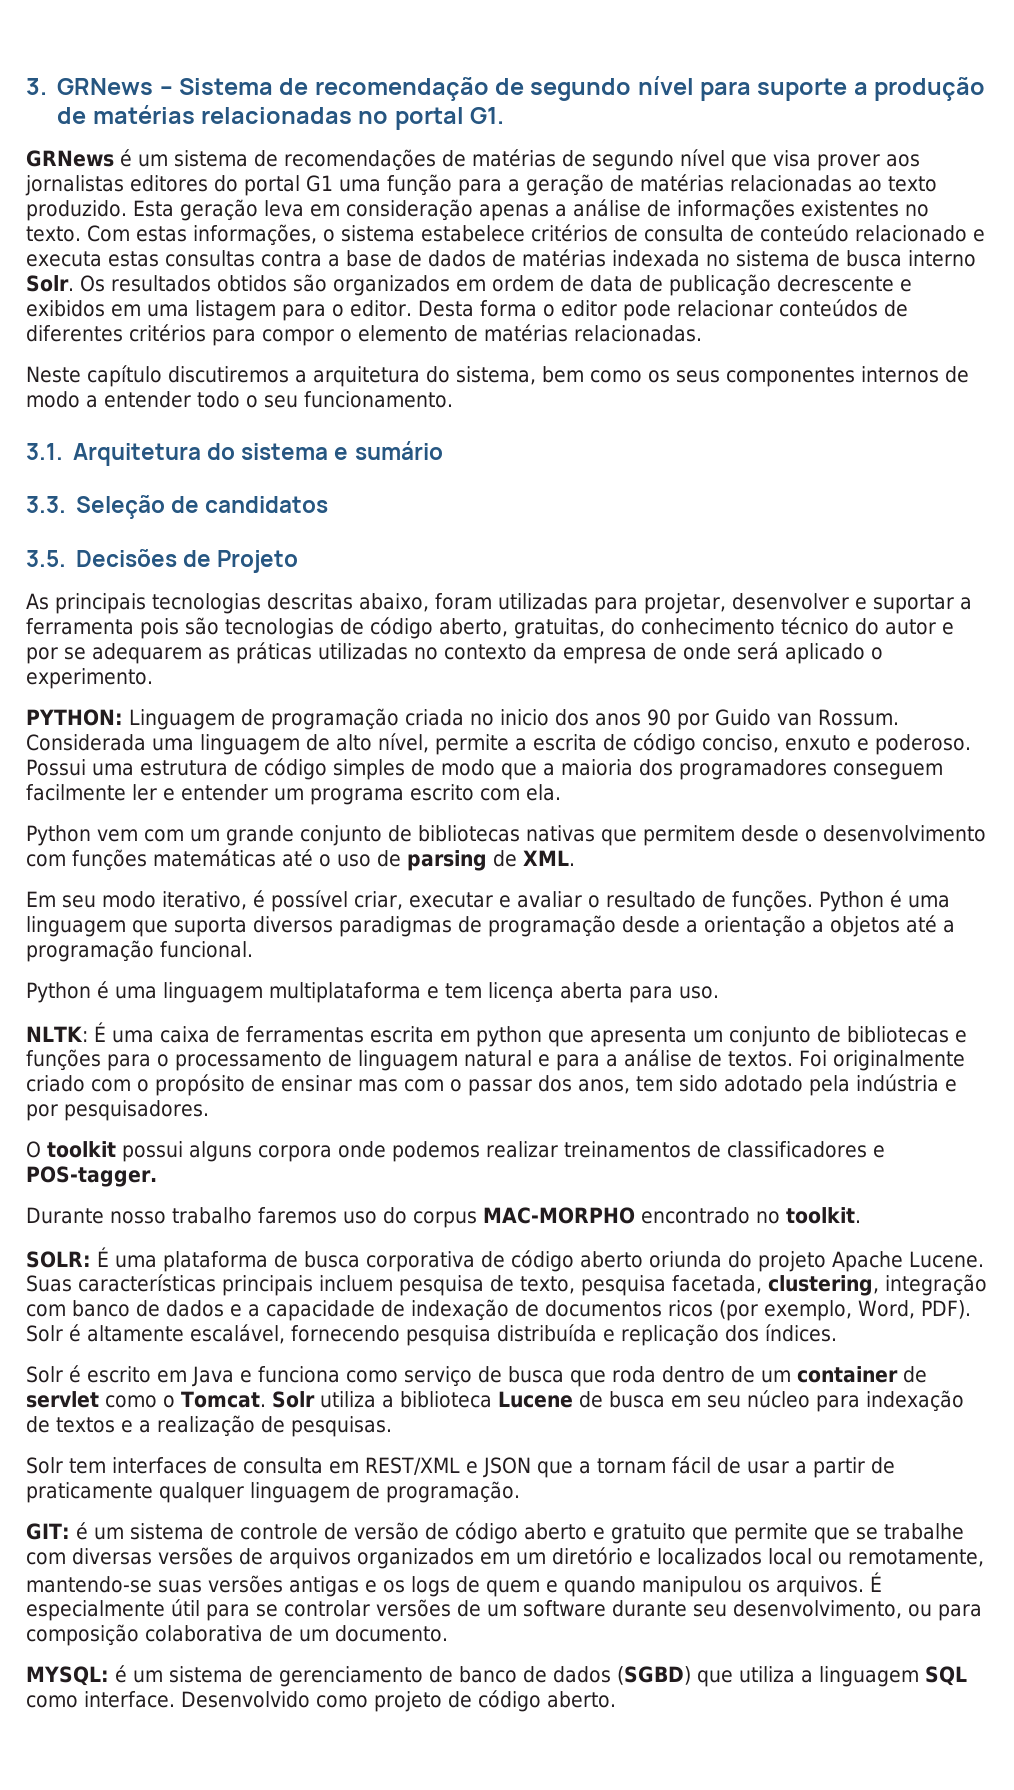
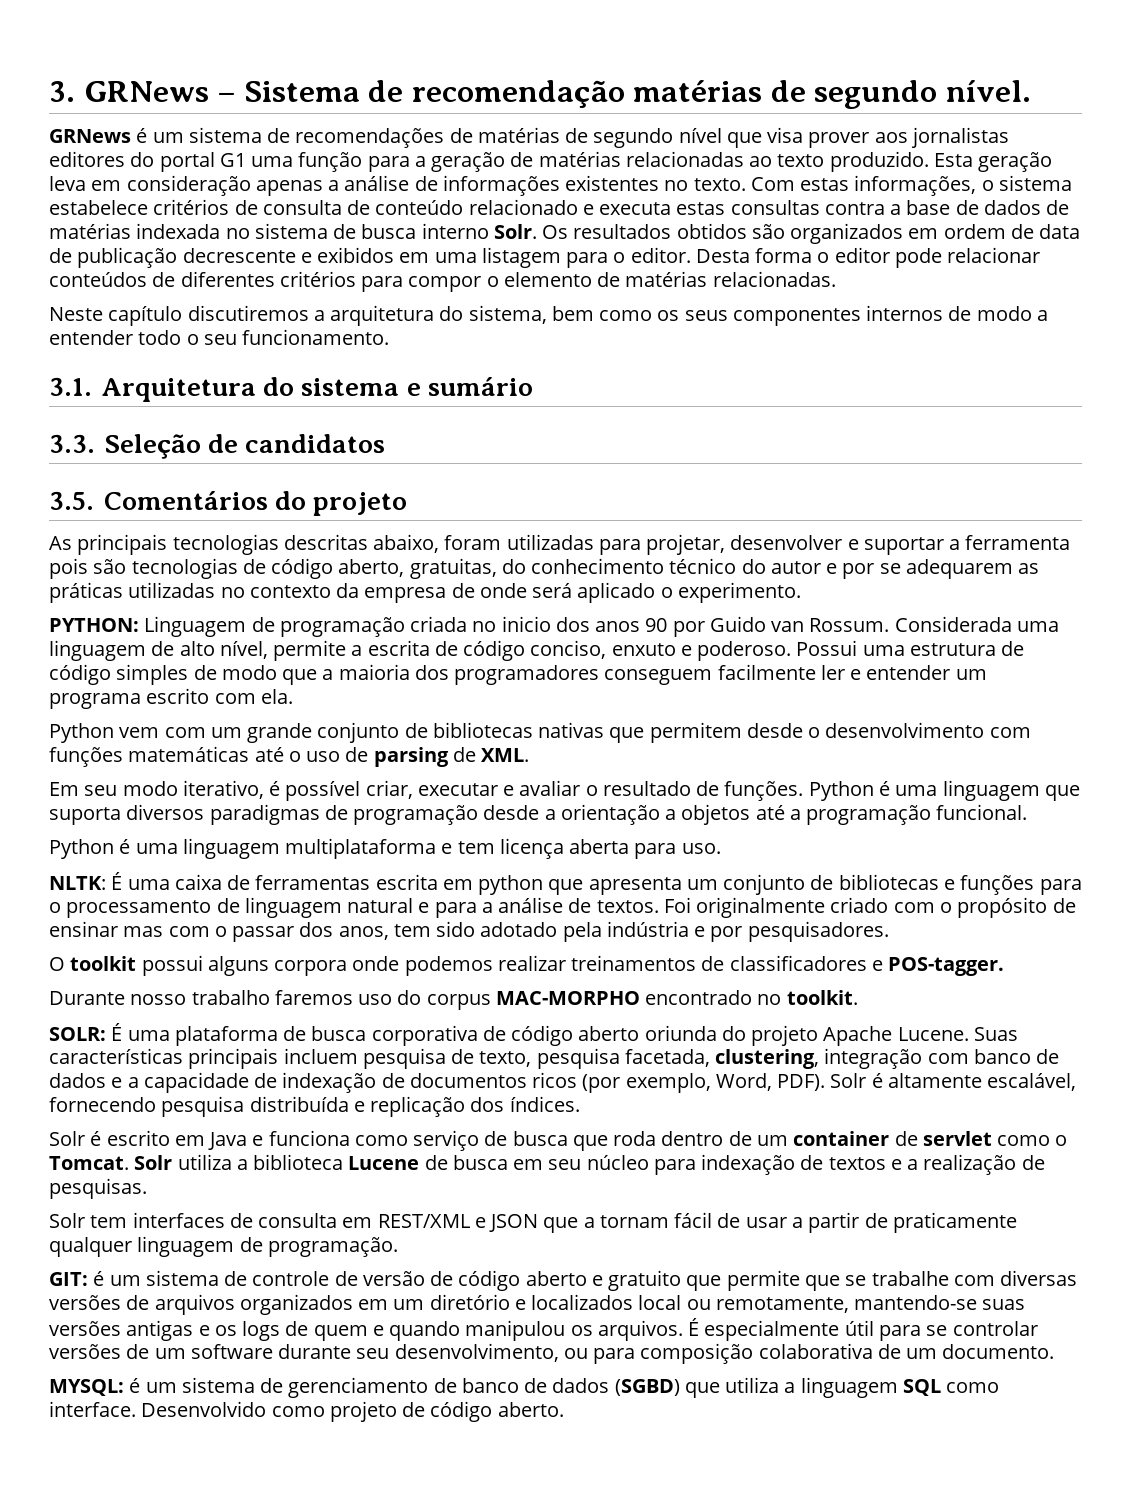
- 3. GRNews – Sistema de recomendação de segundo nível para suporte a produção de matérias relacionadas no portal G1.
+ 3. GRNews – Sistema de recomendação matérias de segundo nível.
- 3.5. Decisões de Projeto
+ 3.5. Comentários do projeto

